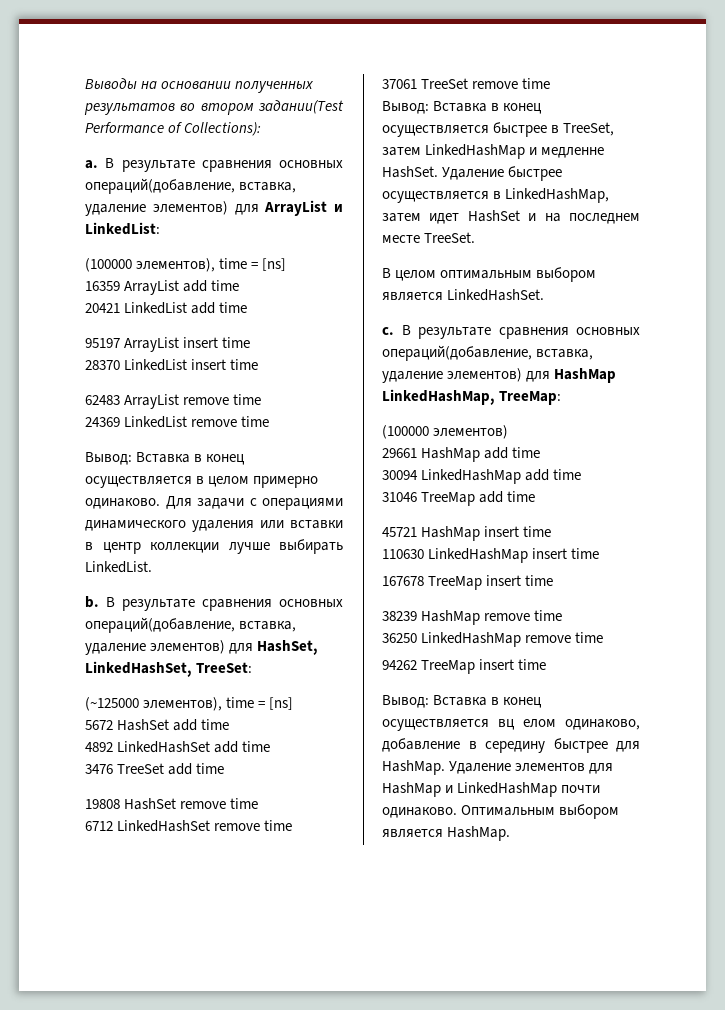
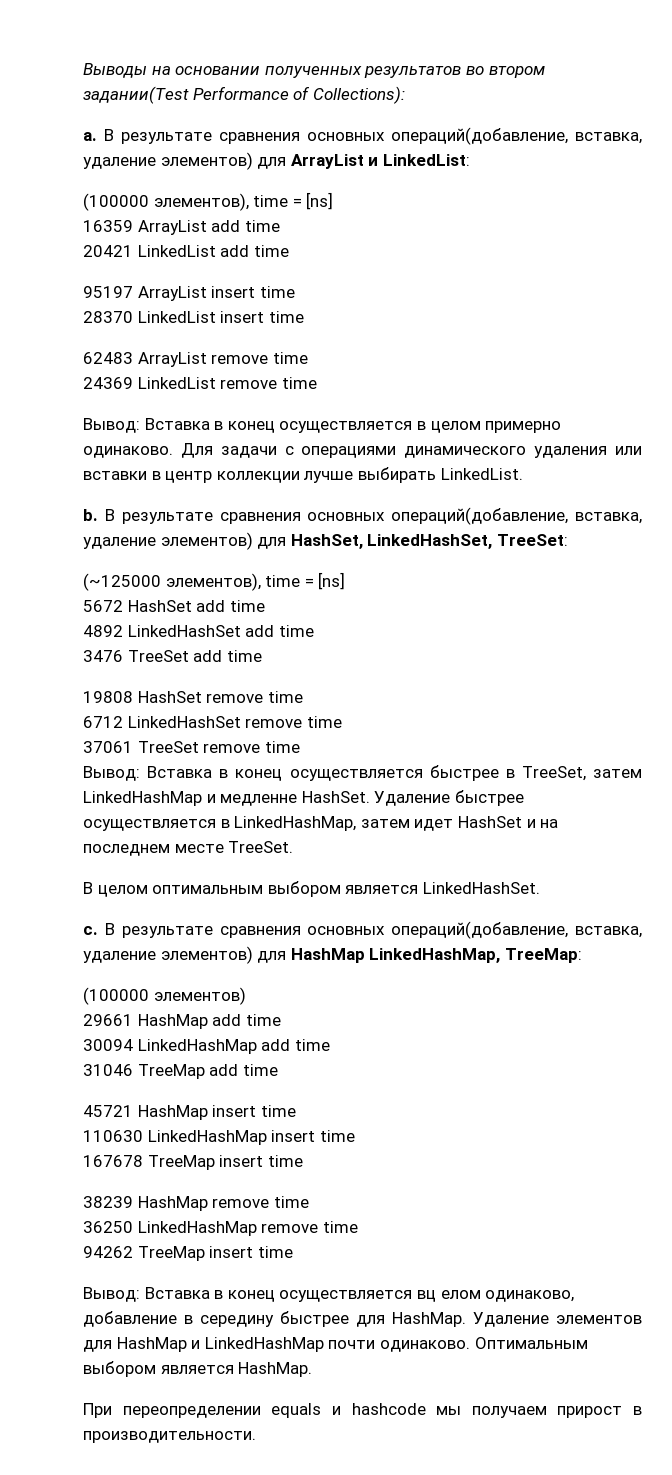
+ При переопределении equals и hashcode мы получаем прирост в производительности.

